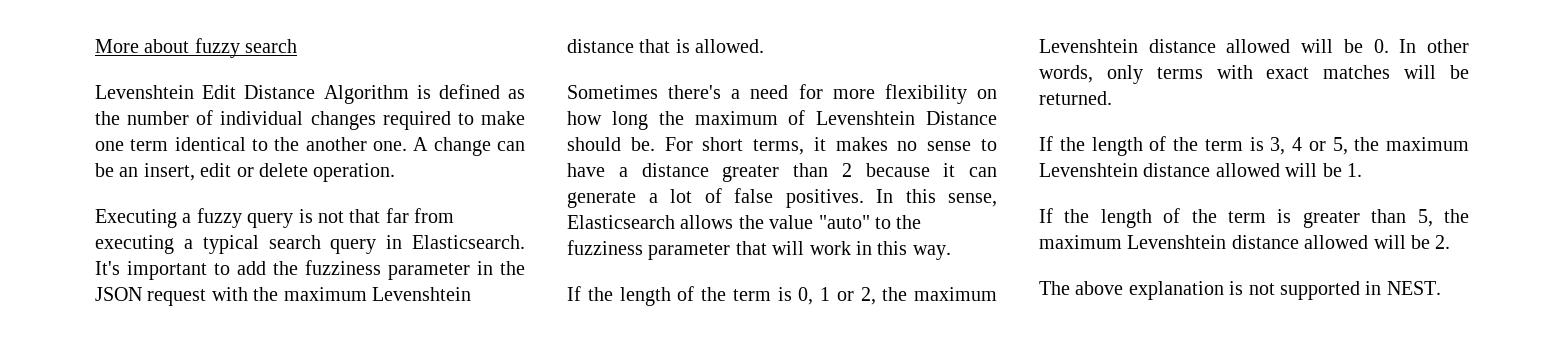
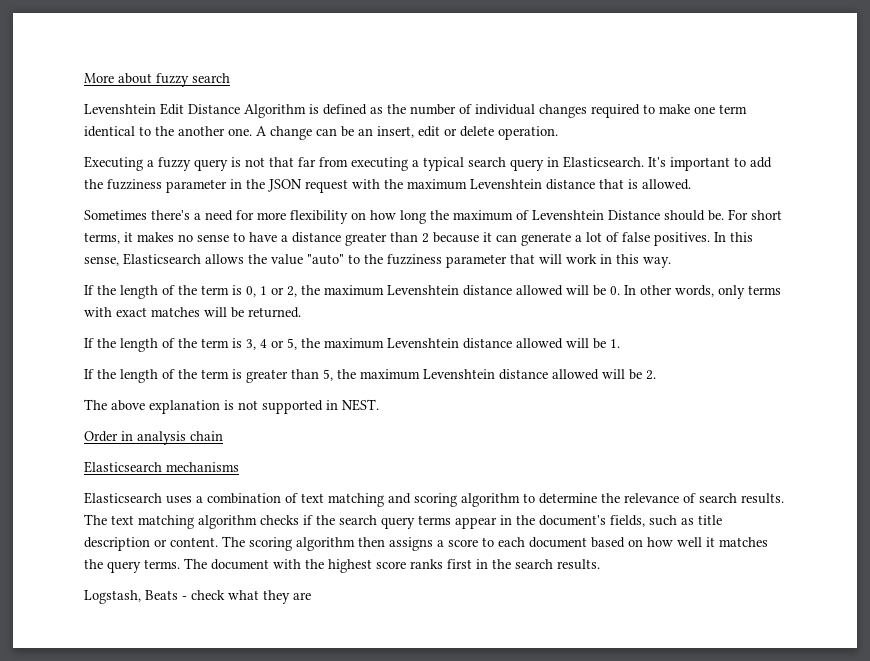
+ Order in analysis chain
+ Elasticsearch mechanisms
+ Elasticsearch uses a combination of text matching and scoring algorithm to determine the relevance of search results. The text matching algorithm checks if the search query terms appear in the document's fields, such as title description or content. The scoring algorithm then assigns a score to each document based on how well it matches the query terms. The document with the highest score ranks first in the search results.
+ Logstash, Beats - check what they are

